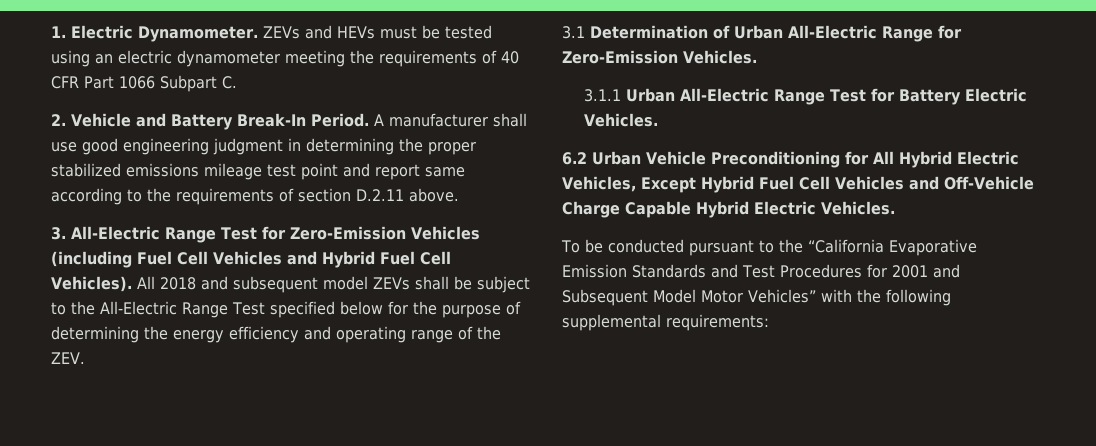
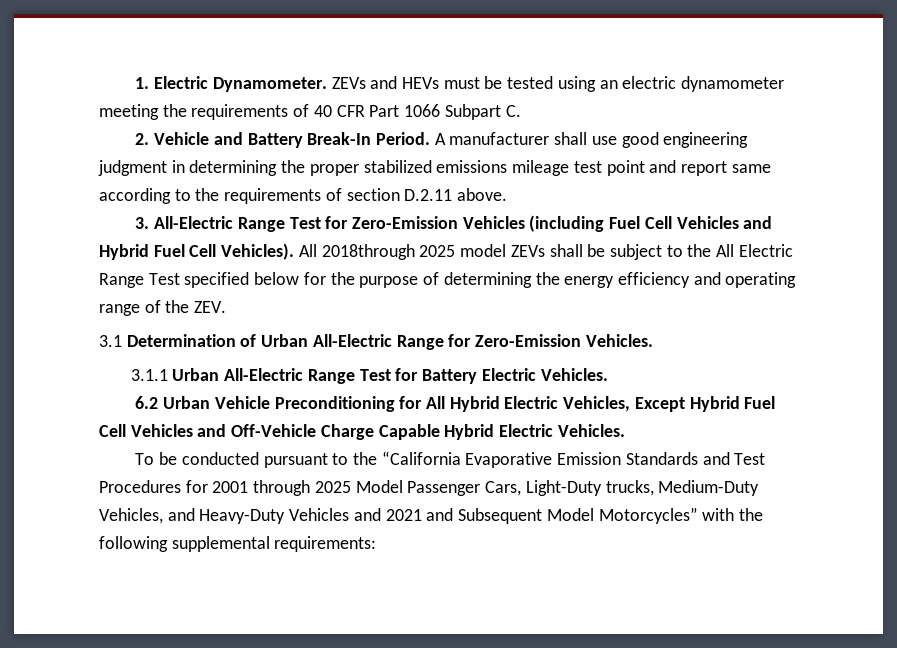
- All 2018 and subsequent model ZEVs shall be subject to the All-Electric Range Test specified below for the purpose of determining the energy efficiency and operating range of the ZEV.
+ All 2018through 2025 model ZEVs shall be subject to the All Electric Range Test specified below for the purpose of determining the energy efficiency and operating range of the ZEV.
- To be conducted pursuant to the “California Evaporative Emission Standards and Test Procedures for 2001 and Subsequent Model Motor Vehicles” with the following supplemental requirements:
+ To be conducted pursuant to the “California Evaporative Emission Standards and Test Procedures for 2001 through 2025 Model Passenger Cars, Light-Duty trucks, Medium-Duty Vehicles, and Heavy-Duty Vehicles and 2021 and Subsequent Model Motorcycles” with the following supplemental requirements:

